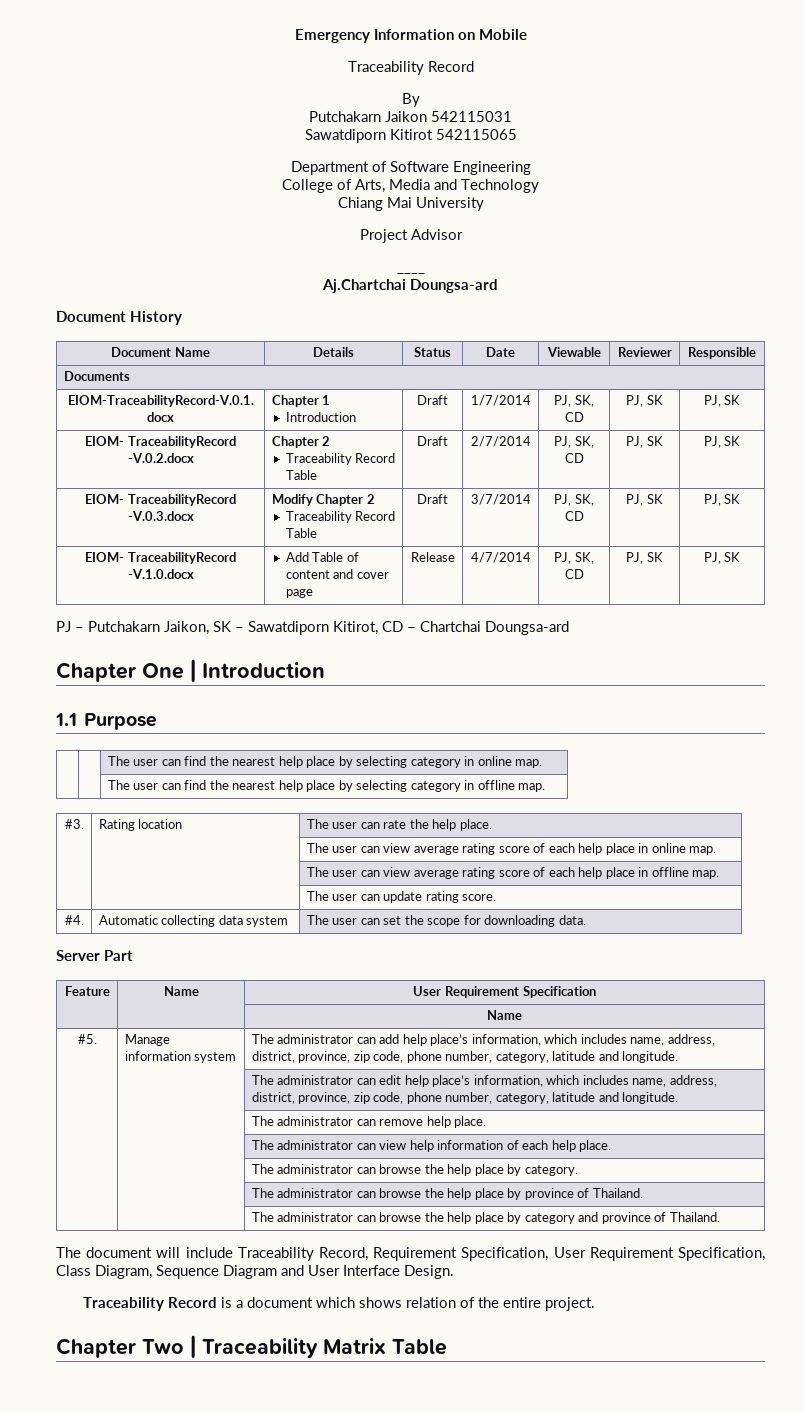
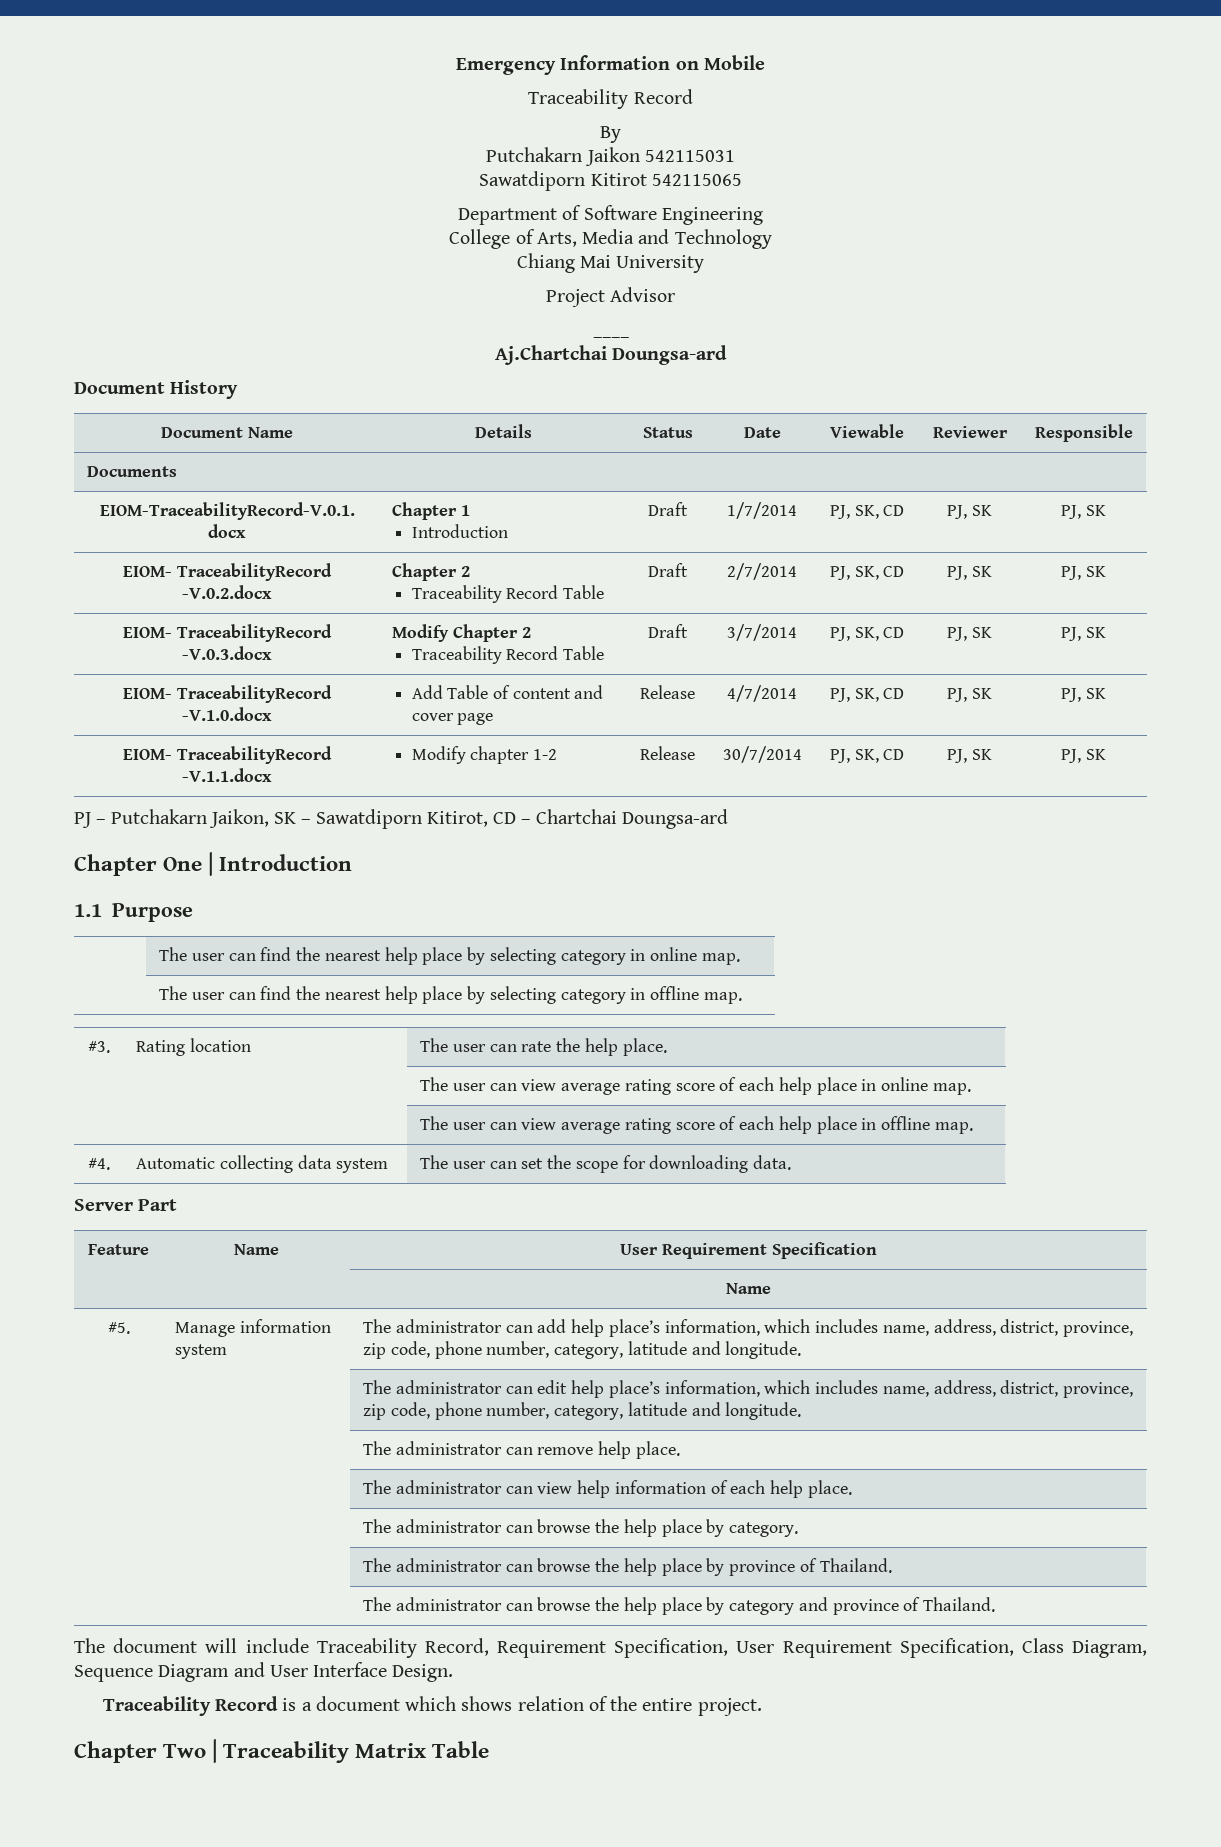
+ EIOM- TraceabilityRecord -V.1.1.docx | Modify chapter 1-2 | Release | 30/7/2014 | PJ, SK, CD | PJ, SK | PJ, SK
- | | The user can update rating score.

